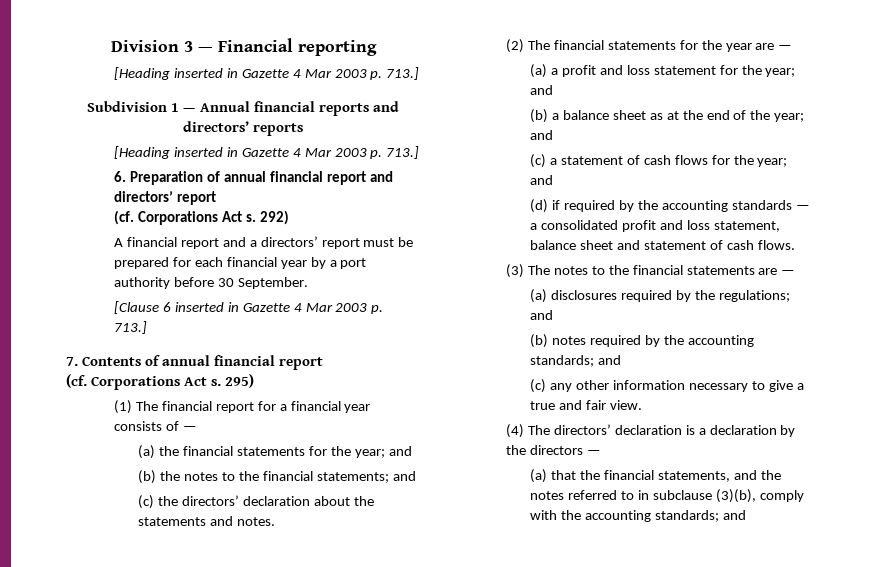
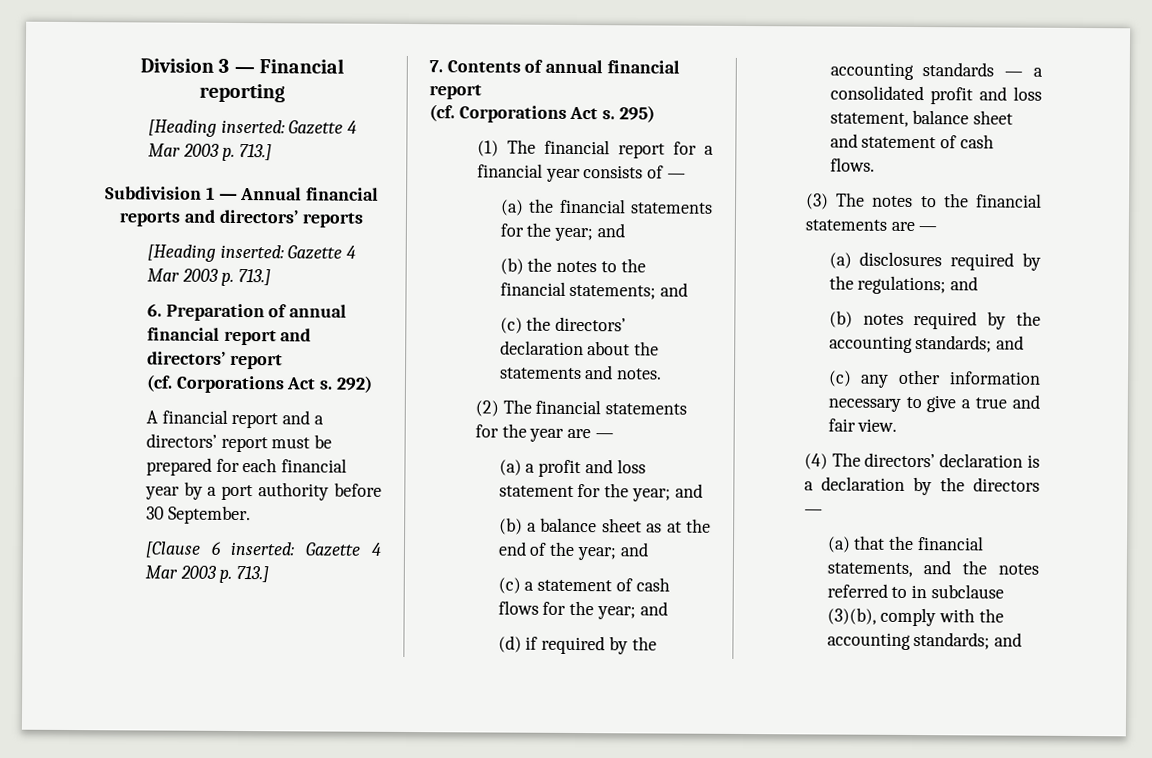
  Division 3 — Financial reporting
- [Heading inserted in Gazette 4 Mar 2003 p. 713.]
+ [Heading inserted: Gazette 4 Mar 2003 p. 713.]
  Subdivision 1 — Annual financial reports and directors’ reports
- [Heading inserted in Gazette 4 Mar 2003 p. 713.]
+ [Heading inserted: Gazette 4 Mar 2003 p. 713.]
- [Clause 6 inserted in Gazette 4 Mar 2003 p. 713.]
+ [Clause 6 inserted: Gazette 4 Mar 2003 p. 713.]

